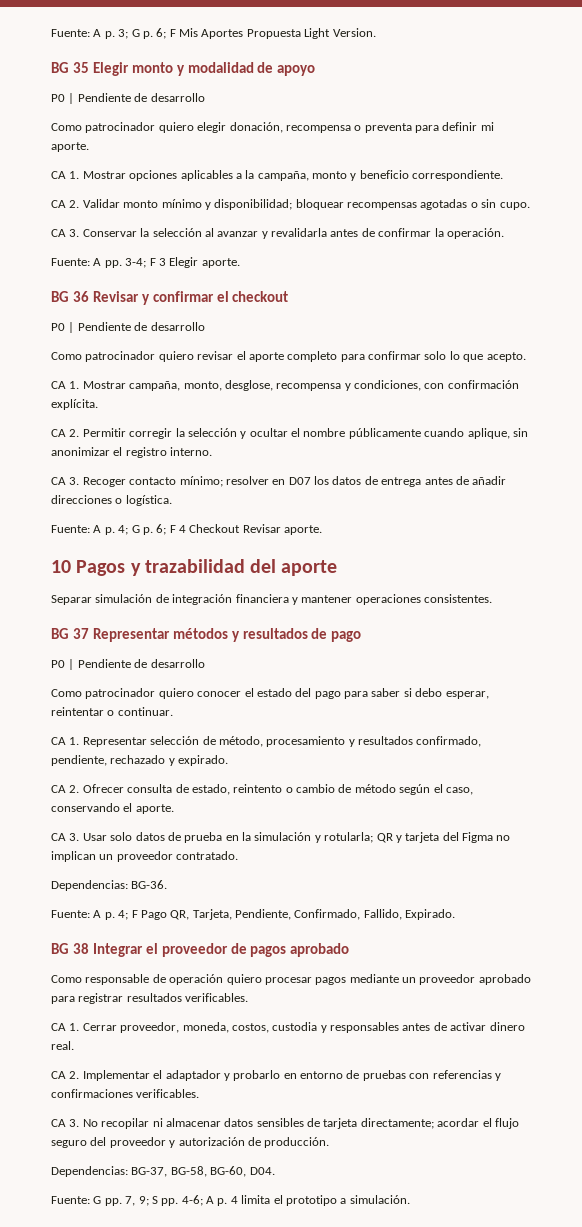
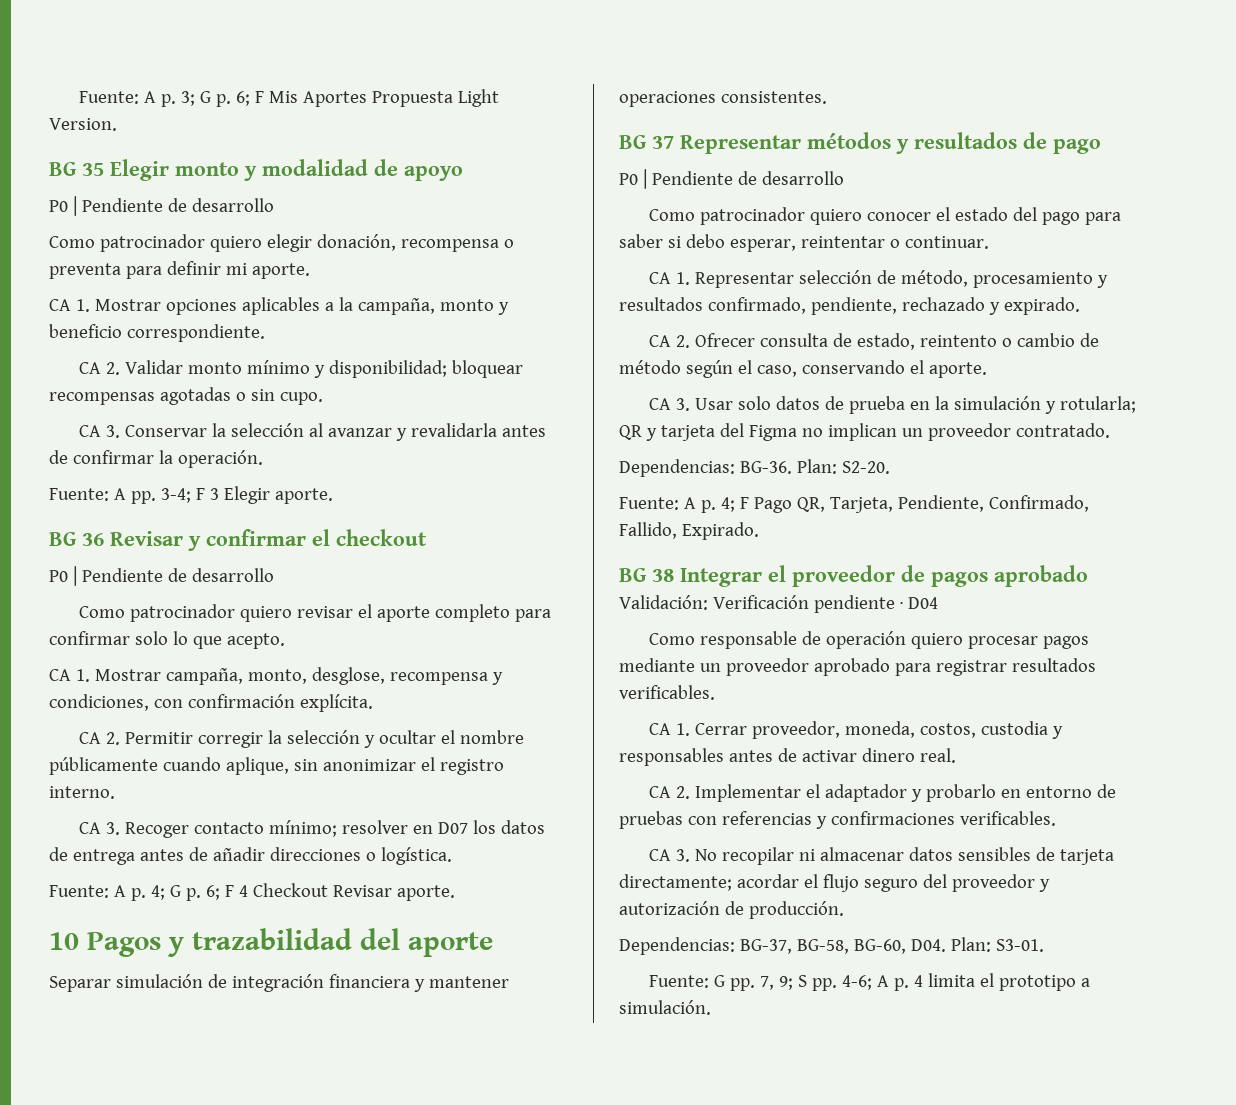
+ Plan: S2-20.
+ Validación: Verificación pendiente · D04
- Dependencias: BG-37, BG-58, BG-60, D04.
+ Dependencias: BG-37, BG-58, BG-60, D04. Plan: S3-01.

